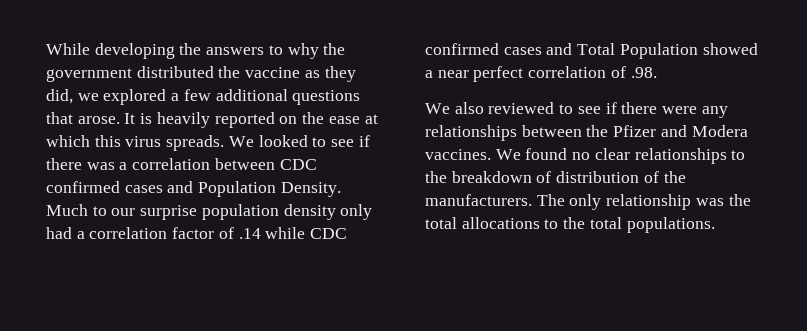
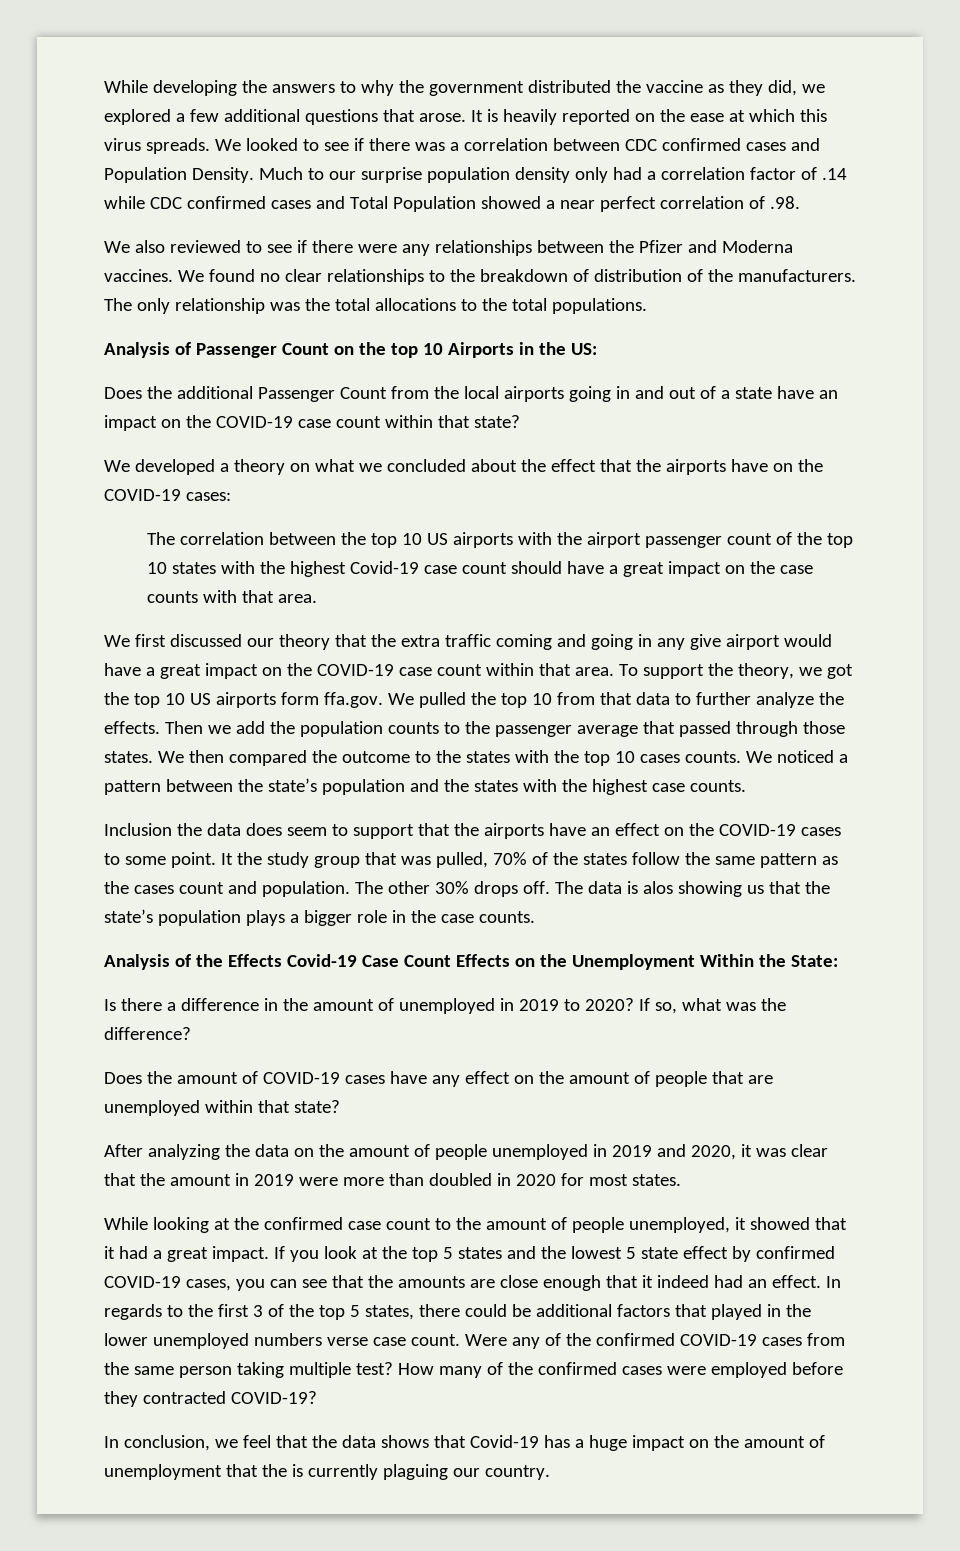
- We also reviewed to see if there were any relationships between the Pfizer and Modera vaccines.
+ We also reviewed to see if there were any relationships between the Pfizer and Moderna vaccines.
+ Analysis of Passenger Count on the top 10 Airports in the US:
+ Does the additional Passenger Count from the local airports going in and out of a state have an impact on the COVID-19 case count within that state?
+ We developed a theory on what we concluded about the effect that the airports have on the COVID-19 cases:
+ The correlation between the top 10 US airports with the airport passenger count of the top 10 states with the highest Covid-19 case count should have a great impact on the case counts with that area.
+ We first discussed our theory that the extra traffic coming and going in any give airport would have a great impact on the COVID-19 case count within that area. To support the theory, we got the top 10 US airports form ffa.gov. We pulled the top 10 from that data to further analyze the effects. Then we add the population counts to the passenger average that passed through those states. We then compared the outcome to the states with the top 10 cases counts. We noticed a pattern between the state’s population and the states with the highest case counts.
+ Inclusion the data does seem to support that the airports have an effect on the COVID-19 cases to some point. It the study group that was pulled, 70% of the states follow the same pattern as the cases count and population. The other 30% drops off. The data is alos showing us that the state’s population plays a bigger role in the case counts.
+ Analysis of the Effects Covid-19 Case Count Effects on the Unemployment Within the State:
+ Is there a difference in the amount of unemployed in 2019 to 2020? If so, what was the difference?
+ Does the amount of COVID-19 cases have any effect on the amount of people that are unemployed within that state?
+ After analyzing the data on the amount of people unemployed in 2019 and 2020, it was clear that the amount in 2019 were more than doubled in 2020 for most states.
+ While looking at the confirmed case count to the amount of people unemployed, it showed that it had a great impact. If you look at the top 5 states and the lowest 5 state effect by confirmed COVID-19 cases, you can see that the amounts are close enough that it indeed had an effect. In regards to the first 3 of the top 5 states, there could be additional factors that played in the lower unemployed numbers verse case count. Were any of the confirmed COVID-19 cases from the same person taking multiple test? How many of the confirmed cases were employed before they contracted COVID-19?
+ In conclusion, we feel that the data shows that Covid-19 has a huge impact on the amount of unemployment that the is currently plaguing our country.

